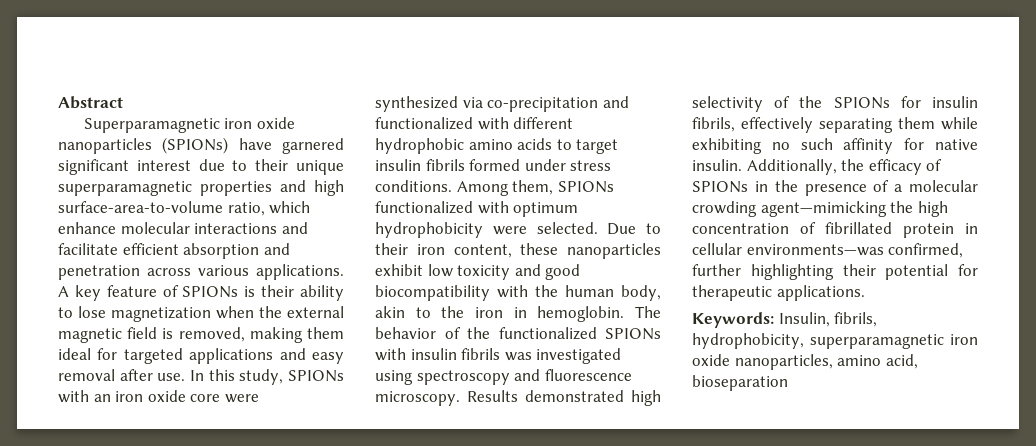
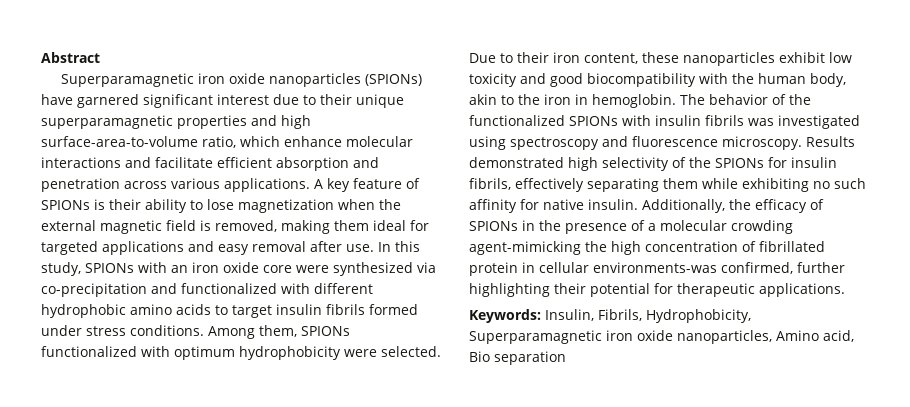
- Additionally, the efficacy of SPIONs in the presence of a molecular crowding agent—mimicking the high concentration of fibrillated protein in cellular environments—was confirmed, further highlighting their potential for therapeutic applications.
+ Additionally, the efficacy of SPIONs in the presence of a molecular crowding agent-mimicking the high concentration of fibrillated protein in cellular environments-was confirmed, further highlighting their potential for therapeutic applications.
- Keywords: Insulin, fibrils, hydrophobicity, superparamagnetic iron oxide nanoparticles, amino acid, bioseparation
+ Keywords: Insulin, Fibrils, Hydrophobicity, Superparamagnetic iron oxide nanoparticles, Amino acid, Bio separation

